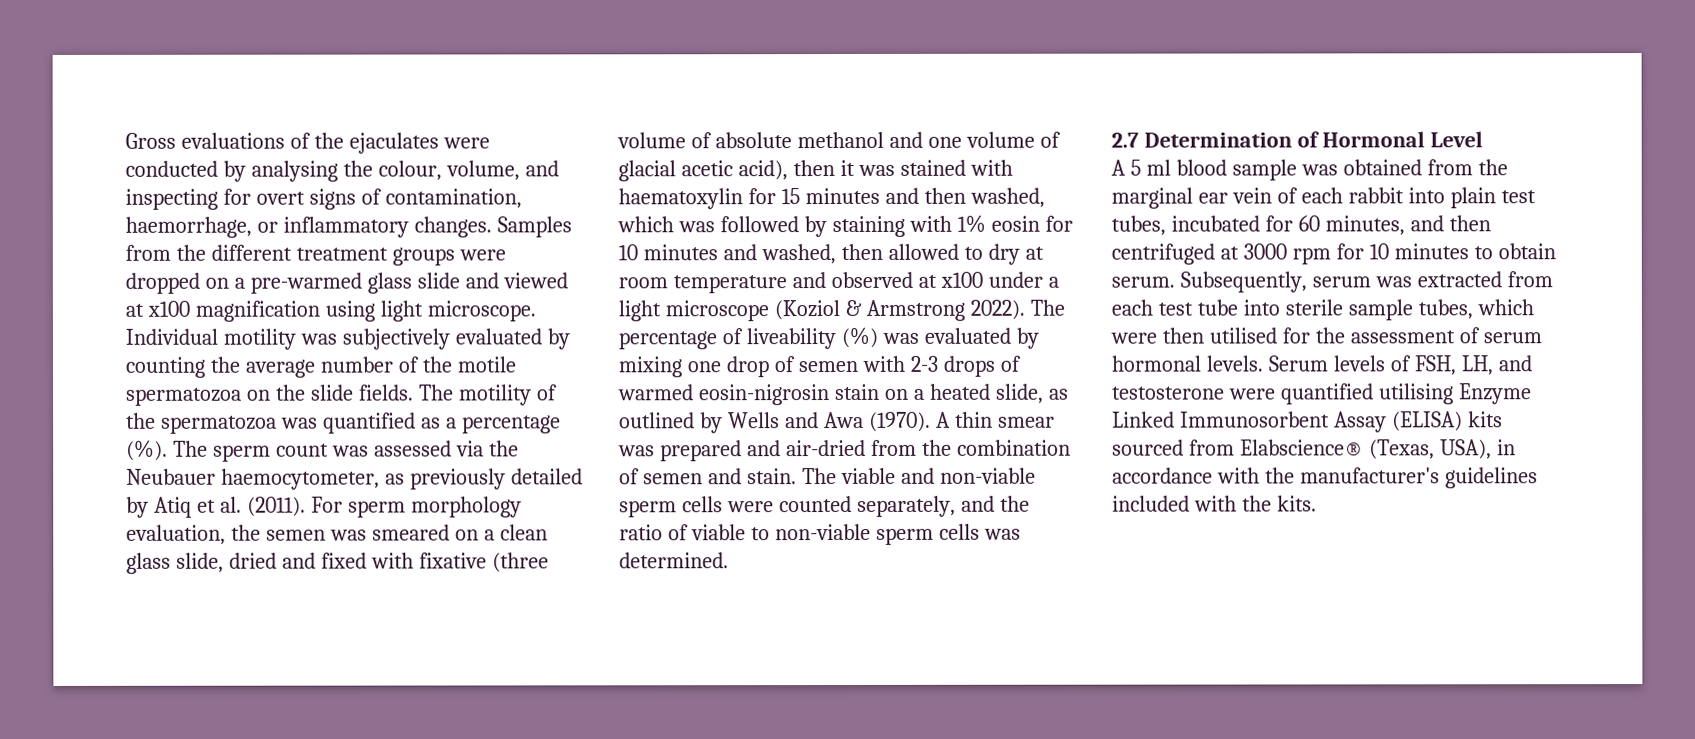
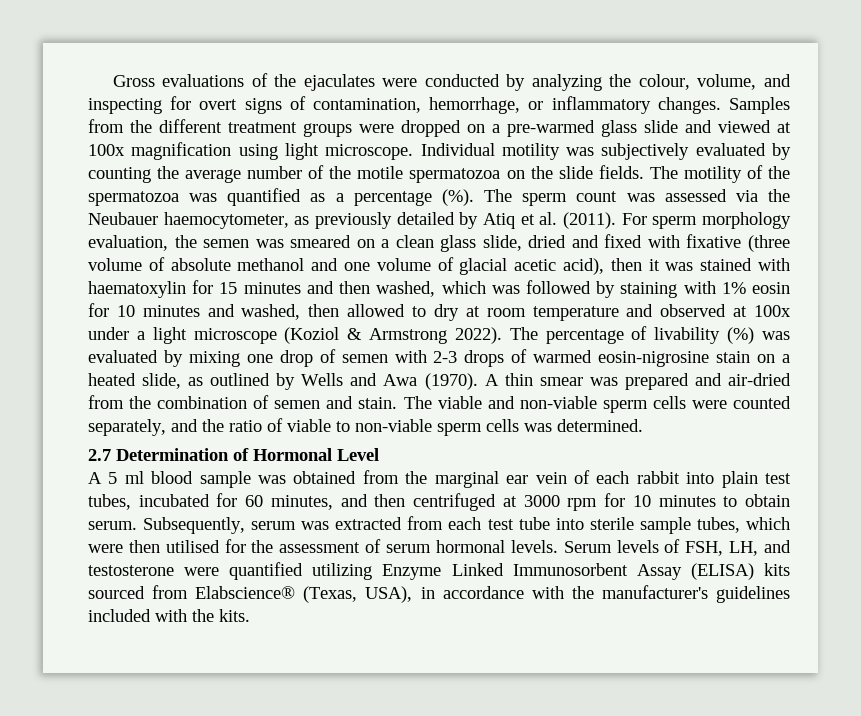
- Gross evaluations of the ejaculates were conducted by analysing the colour, volume, and inspecting for overt signs of contamination, haemorrhage, or inflammatory changes.
+ Gross evaluations of the ejaculates were conducted by analyzing the colour, volume, and inspecting for overt signs of contamination, hemorrhage, or inflammatory changes.
- Samples from the different treatment groups were dropped on a pre-warmed glass slide and viewed at x100 magnification using light microscope.
+ Samples from the different treatment groups were dropped on a pre-warmed glass slide and viewed at 100x magnification using light microscope.
- For sperm morphology evaluation, the semen was smeared on a clean glass slide, dried and fixed with fixative (three volume of absolute methanol and one volume of glacial acetic acid), then it was stained with haematoxylin for 15 minutes and then washed, which was followed by staining with 1% eosin for 10 minutes and washed, then allowed to dry at room temperature and observed at x100 under a light microscope (Koziol & Armstrong 2022).
+ For sperm morphology evaluation, the semen was smeared on a clean glass slide, dried and fixed with fixative (three volume of absolute methanol and one volume of glacial acetic acid), then it was stained with haematoxylin for 15 minutes and then washed, which was followed by staining with 1% eosin for 10 minutes and washed, then allowed to dry at room temperature and observed at 100x under a light microscope (Koziol & Armstrong 2022).
- The percentage of liveability (%) was evaluated by mixing one drop of semen with 2-3 drops of warmed eosin-nigrosin stain on a heated slide, as outlined by Wells and Awa (1970).
+ The percentage of livability (%) was evaluated by mixing one drop of semen with 2-3 drops of warmed eosin-nigrosine stain on a heated slide, as outlined by Wells and Awa (1970).
- Serum levels of FSH, LH, and testosterone were quantified utilising Enzyme Linked Immunosorbent Assay (ELISA) kits sourced from Elabscience® (Texas, USA), in accordance with the manufacturer's guidelines included with the kits.
+ Serum levels of FSH, LH, and testosterone were quantified utilizing Enzyme Linked Immunosorbent Assay (ELISA) kits sourced from Elabscience® (Texas, USA), in accordance with the manufacturer's guidelines included with the kits.

